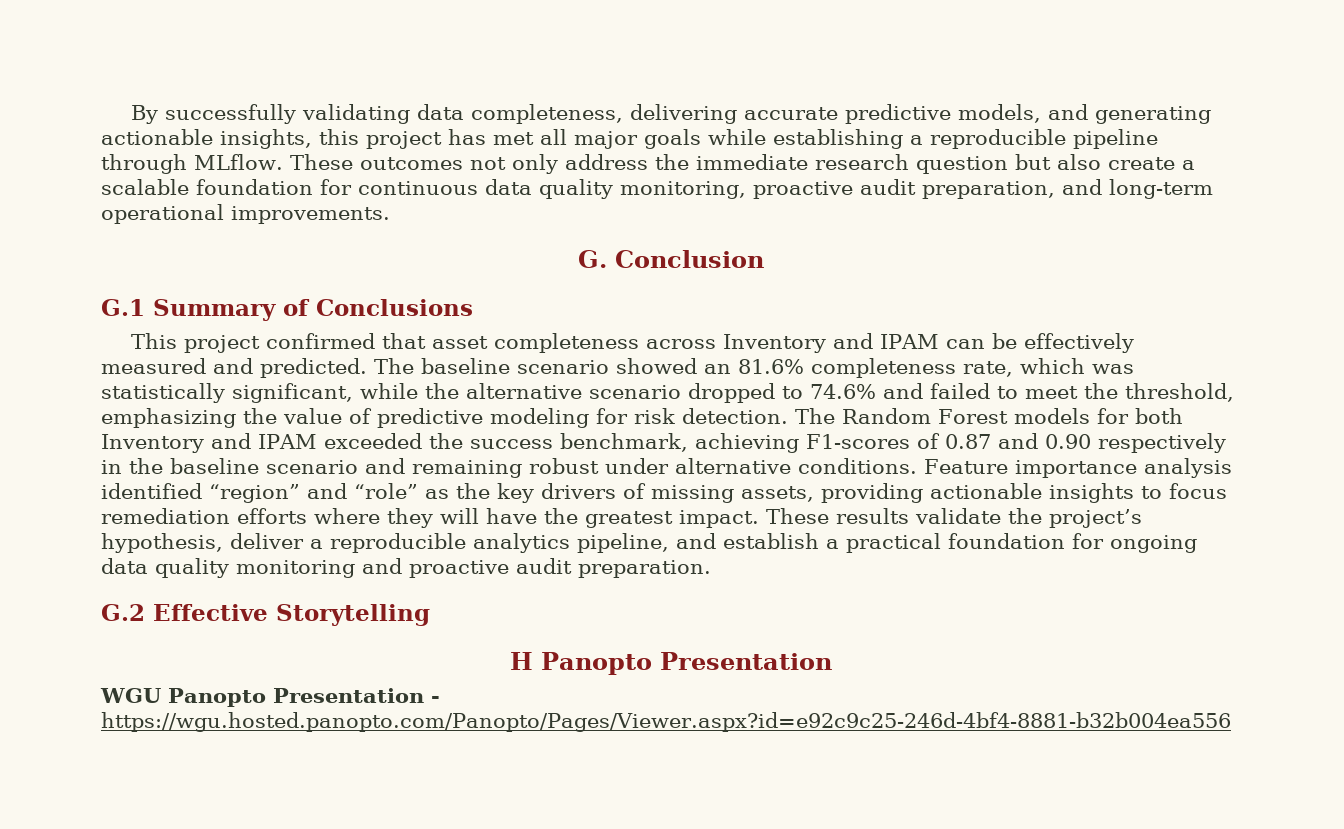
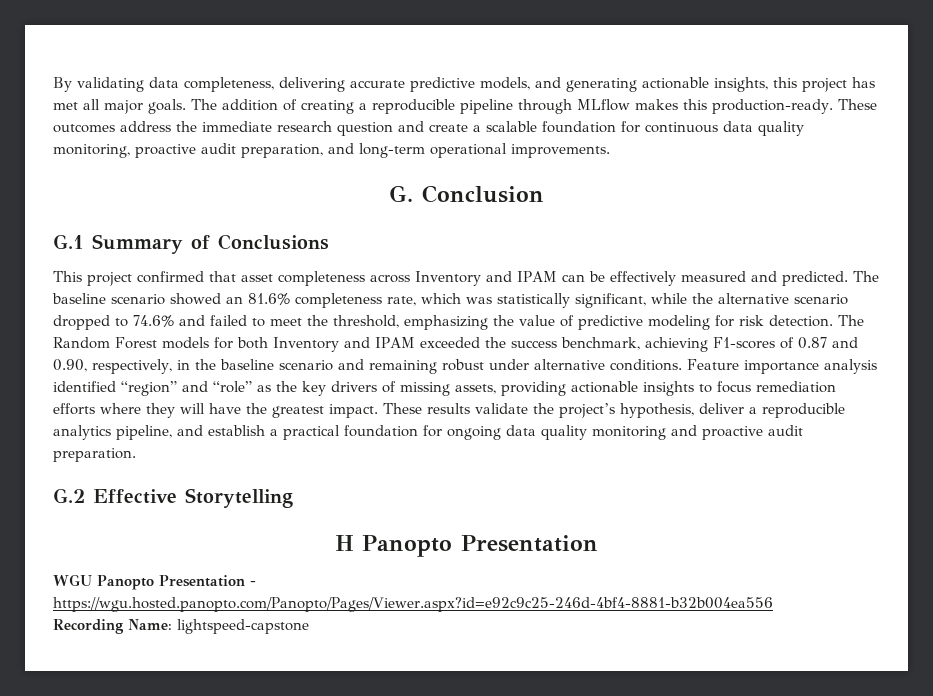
- By successfully validating data completeness, delivering accurate predictive models, and generating actionable insights, this project has met all major goals while establishing a reproducible pipeline through MLflow. These outcomes not only address the immediate research question but also create a scalable foundation for continuous data quality monitoring, proactive audit preparation, and long-term operational improvements.
+ By validating data completeness, delivering accurate predictive models, and generating actionable insights, this project has met all major goals. The addition of creating a reproducible pipeline through MLflow makes this production-ready. These outcomes address the immediate research question and create a scalable foundation for continuous data quality monitoring, proactive audit preparation, and long-term operational improvements.
- The Random Forest models for both Inventory and IPAM exceeded the success benchmark, achieving F1-scores of 0.87 and 0.90 respectively in the baseline scenario and remaining robust under alternative conditions.
+ The Random Forest models for both Inventory and IPAM exceeded the success benchmark, achieving F1-scores of 0.87 and 0.90, respectively, in the baseline scenario and remaining robust under alternative conditions.
+ Recording Name: lightspeed-capstone

